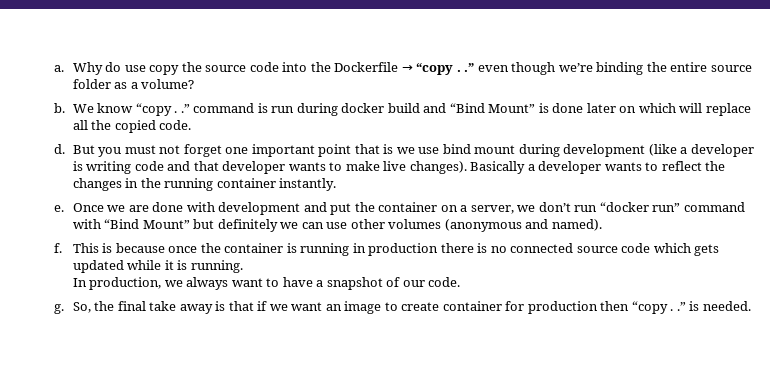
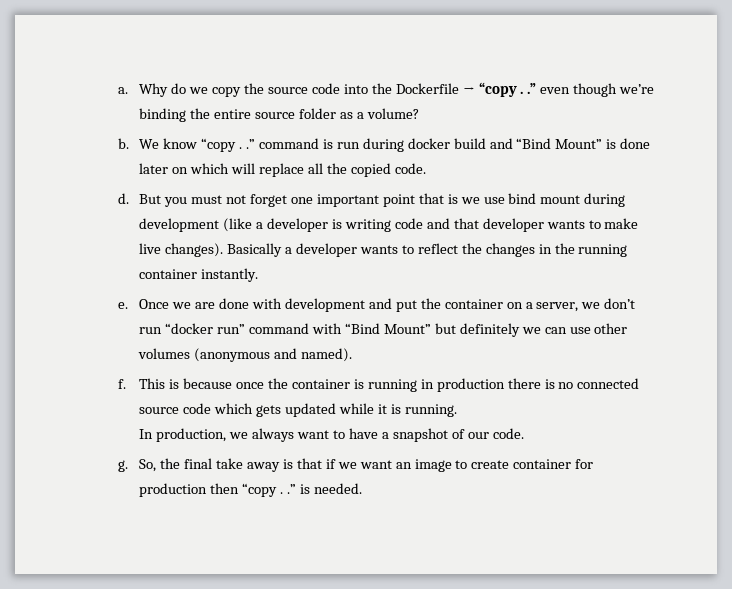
- Why do use copy the source code into the Dockerfile → “copy . .” even though we’re binding the entire source folder as a volume?
+ Why do we copy the source code into the Dockerfile → “copy . .” even though we’re binding the entire source folder as a volume?

